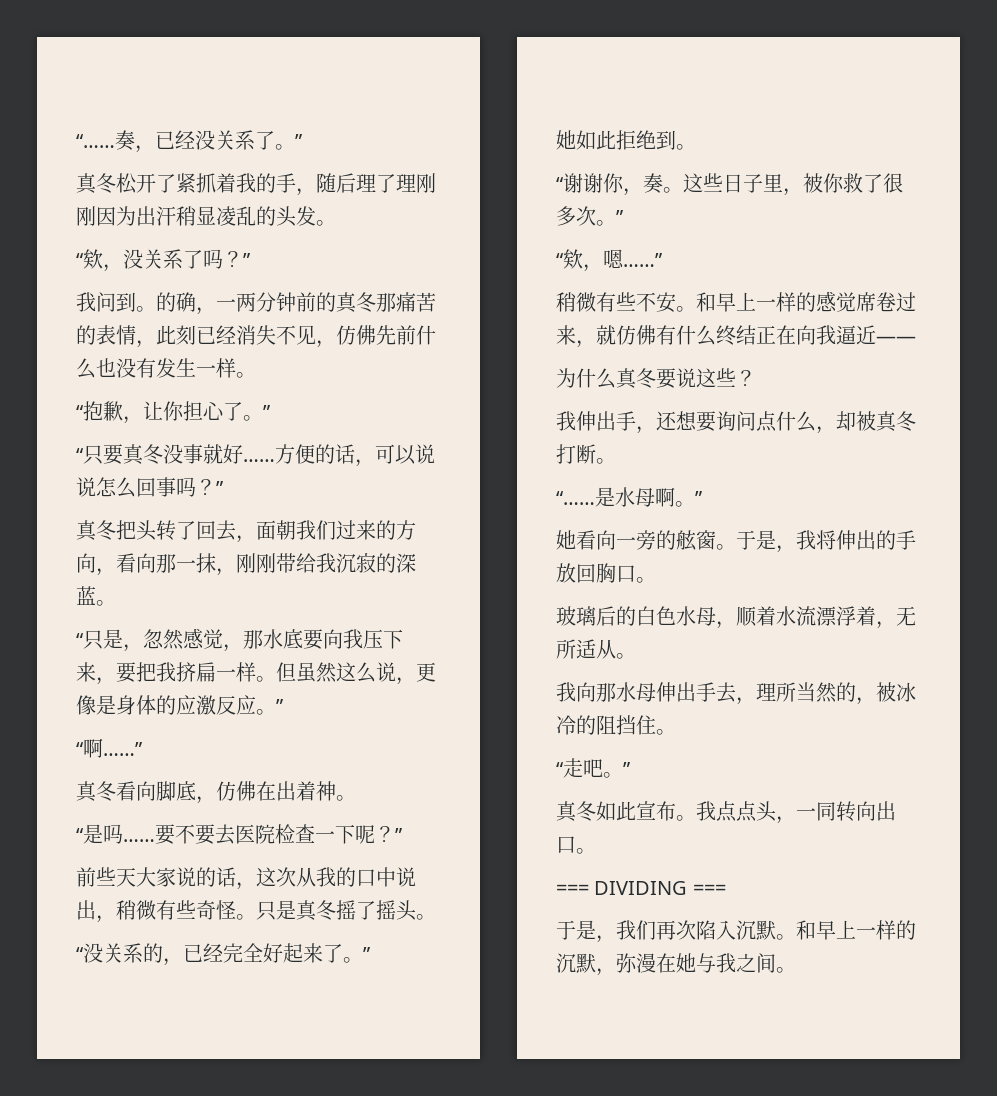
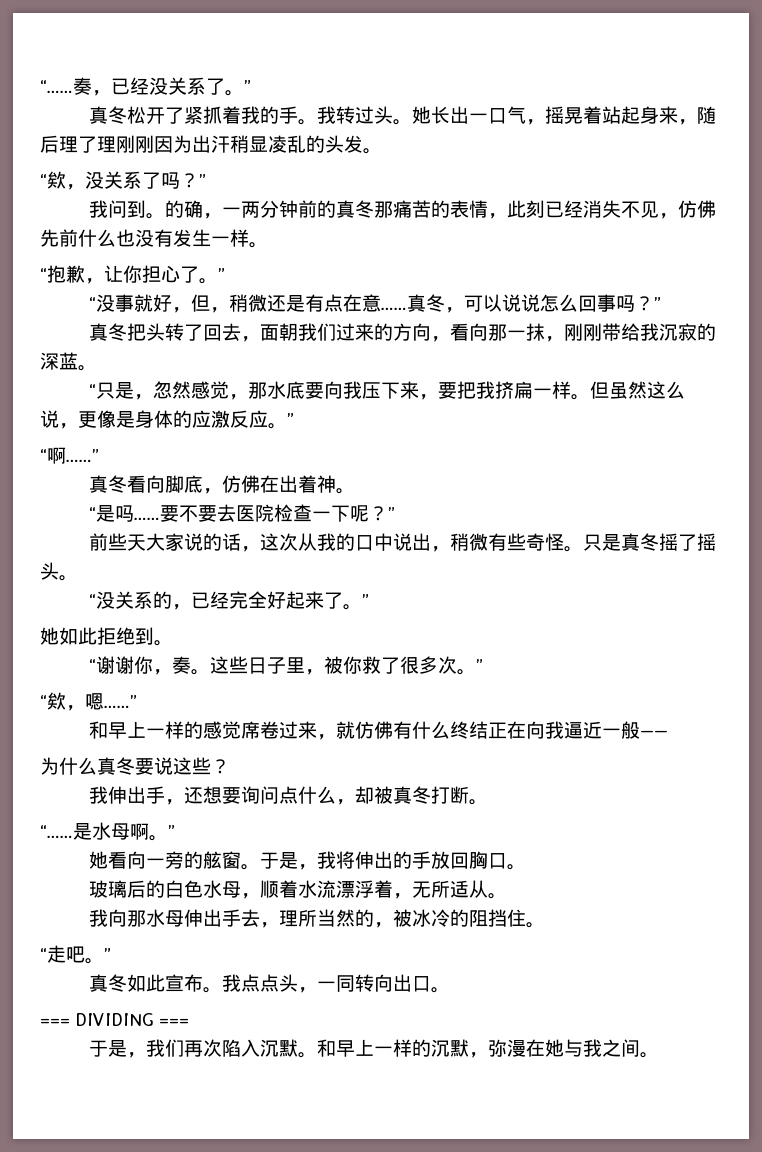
- 真冬松开了紧抓着我的手，随后理了理刚刚因为出汗稍显凌乱的头发。
+ 真冬松开了紧抓着我的手。我转过头。她长出一口气，摇晃着站起身来，随后理了理刚刚因为出汗稍显凌乱的头发。
- “只要真冬没事就好……方便的话，可以说说怎么回事吗？”
+ “没事就好，但，稍微还是有点在意……真冬，可以说说怎么回事吗？”
- 稍微有些不安。和早上一样的感觉席卷过来，就仿佛有什么终结正在向我逼近——
+ 和早上一样的感觉席卷过来，就仿佛有什么终结正在向我逼近一般——

